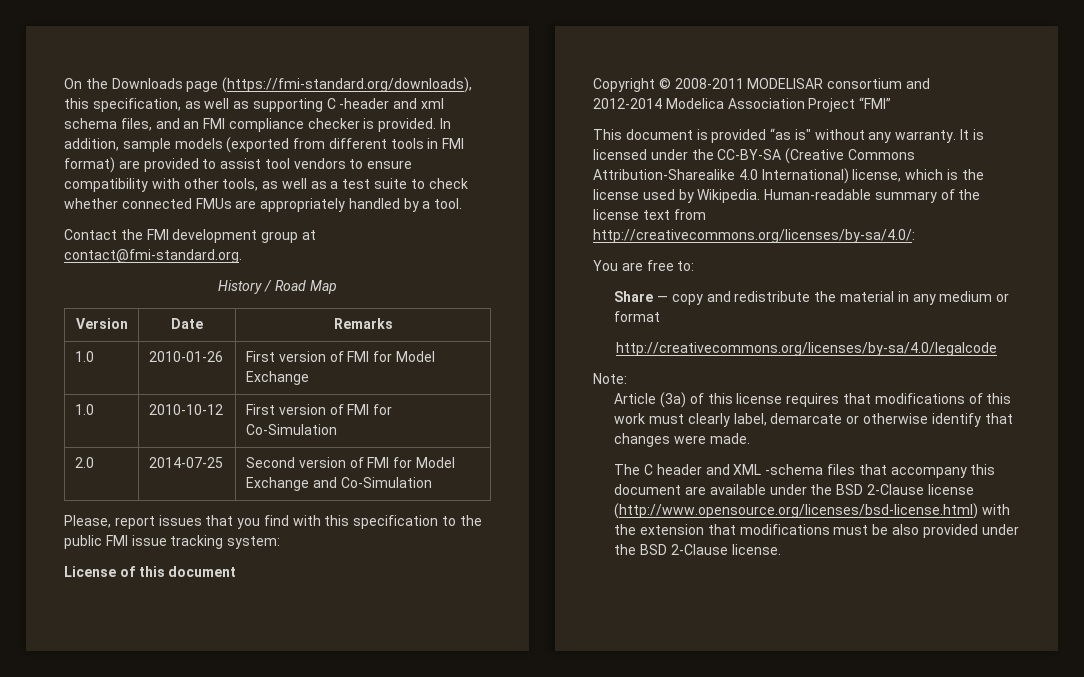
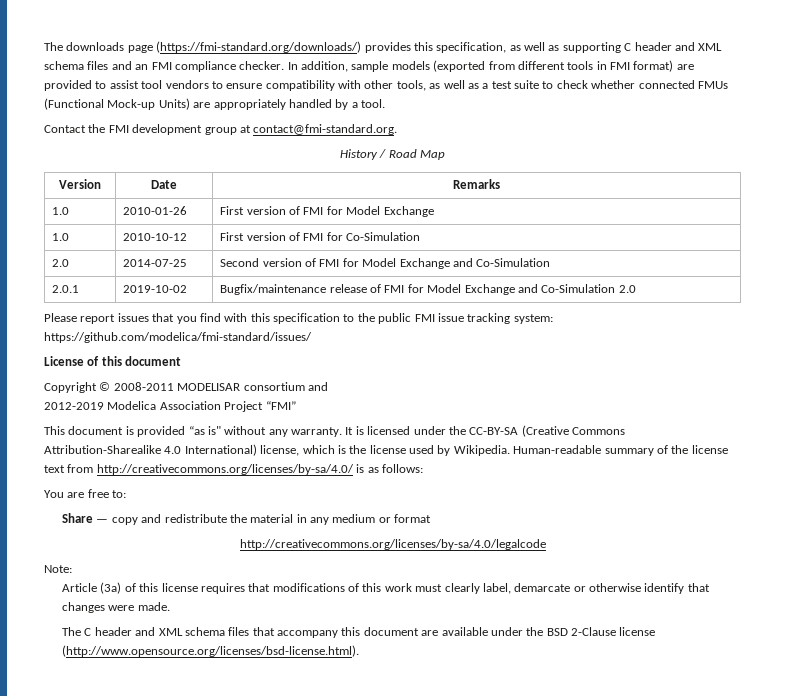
- On the Downloads page (https://fmi-standard.org/downloads), this specification, as well as supporting C -header and xml schema files, and an FMI compliance checker is provided.
+ The downloads page (https://fmi-standard.org/downloads/) provides this specification, as well as supporting C header and XML schema files and an FMI compliance checker.
- In addition, sample models (exported from different tools in FMI format) are provided to assist tool vendors to ensure compatibility with other tools, as well as a test suite to check whether connected FMUs are appropriately handled by a tool.
+ In addition, sample models (exported from different tools in FMI format) are provided to assist tool vendors to ensure compatibility with other tools, as well as a test suite to check whether connected FMUs (Functional Mock-up Units) are appropriately handled by a tool.
- Please, report issues that you find with this specification to the public FMI issue tracking system:
+ 2.0.1 | 2019-10-02 | Bugfix/maintenance release of FMI for Model Exchange and Co-Simulation 2.0
+ Please report issues that you find with this specification to the public FMI issue tracking system: https://github.com/modelica/fmi-standard/issues/
- 2012-2014 Modelica Association Project “FMI”
+ 2012-2019 Modelica Association Project “FMI”
- Human-readable summary of the license text from http://creativecommons.org/licenses/by-sa/4.0/:
+ Human-readable summary of the license text from http://creativecommons.org/licenses/by-sa/4.0/ is as follows:
- The C header and XML -schema files that accompany this document are available under the BSD 2-Clause license (http://www.opensource.org/licenses/bsd-license.html) with the extension that modifications must be also provided under the BSD 2-Clause license.
+ The C header and XML schema files that accompany this document are available under the BSD 2-Clause license (http://www.opensource.org/licenses/bsd-license.html).

